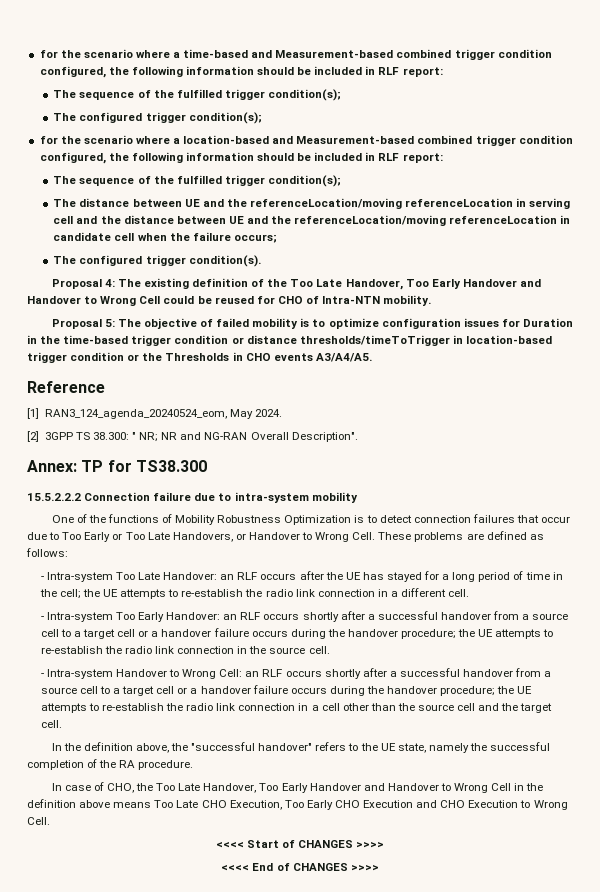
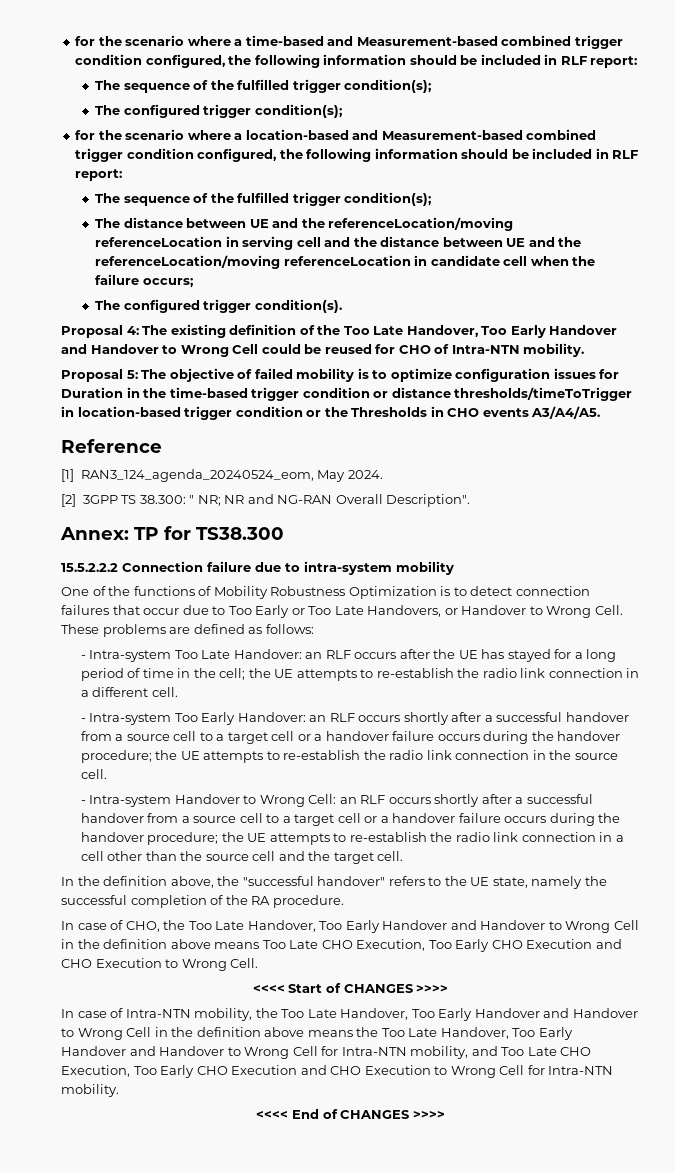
+ In case of Intra-NTN mobility, the Too Late Handover, Too Early Handover and Handover to Wrong Cell in the definition above means the Too Late Handover, Too Early Handover and Handover to Wrong Cell for Intra-NTN mobility, and Too Late CHO Execution, Too Early CHO Execution and CHO Execution to Wrong Cell for Intra-NTN mobility.

